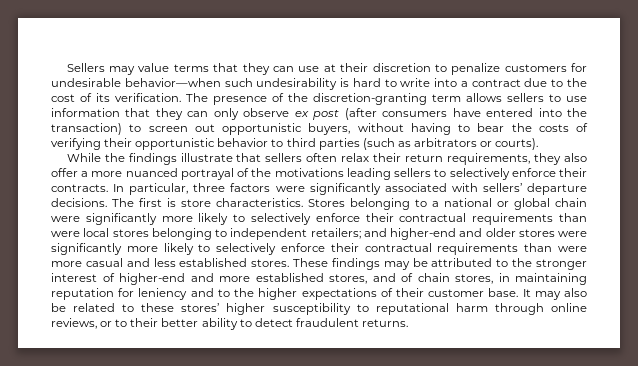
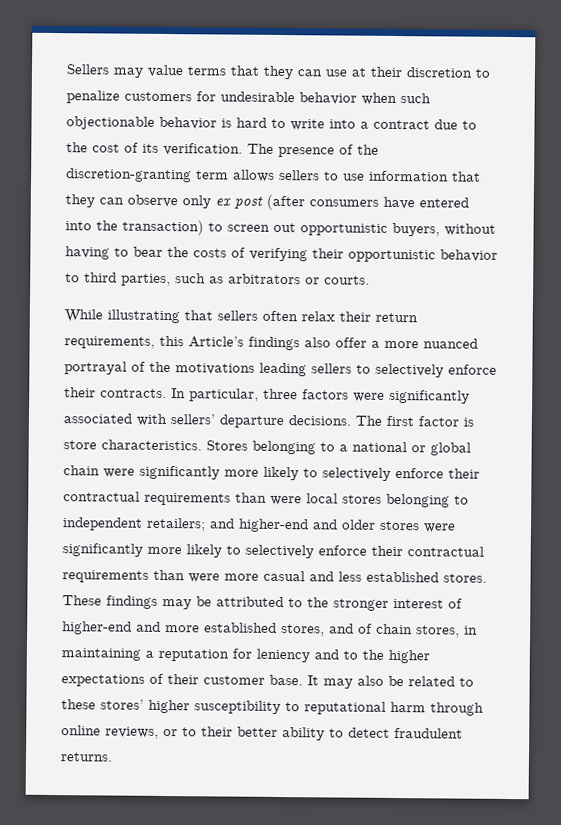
- Sellers may value terms that they can use at their discretion to penalize customers for undesirable behavior—when such undesirability is hard to write into a contract due to the cost of its verification.
+ Sellers may value terms that they can use at their discretion to penalize customers for undesirable behavior when such objectionable behavior is hard to write into a contract due to the cost of its verification.
- The presence of the discretion-granting term allows sellers to use information that they can only observe ex post (after consumers have entered into the transaction) to screen out opportunistic buyers, without having to bear the costs of verifying their opportunistic behavior to third parties (such as arbitrators or courts).
+ The presence of the discretion-granting term allows sellers to use information that they can observe only ex post (after consumers have entered into the transaction) to screen out opportunistic buyers, without having to bear the costs of verifying their opportunistic behavior to third parties, such as arbitrators or courts.
- While the findings illustrate that sellers often relax their return requirements, they also offer a more nuanced portrayal of the motivations leading sellers to selectively enforce their contracts.
+ While illustrating that sellers often relax their return requirements, this Article’s findings also offer a more nuanced portrayal of the motivations leading sellers to selectively enforce their contracts.
- The first is store characteristics.
+ The first factor is store characteristics.
- These findings may be attributed to the stronger interest of higher-end and more established stores, and of chain stores, in maintaining reputation for leniency and to the higher expectations of their customer base.
+ These findings may be attributed to the stronger interest of higher-end and more established stores, and of chain stores, in maintaining a reputation for leniency and to the higher expectations of their customer base.

